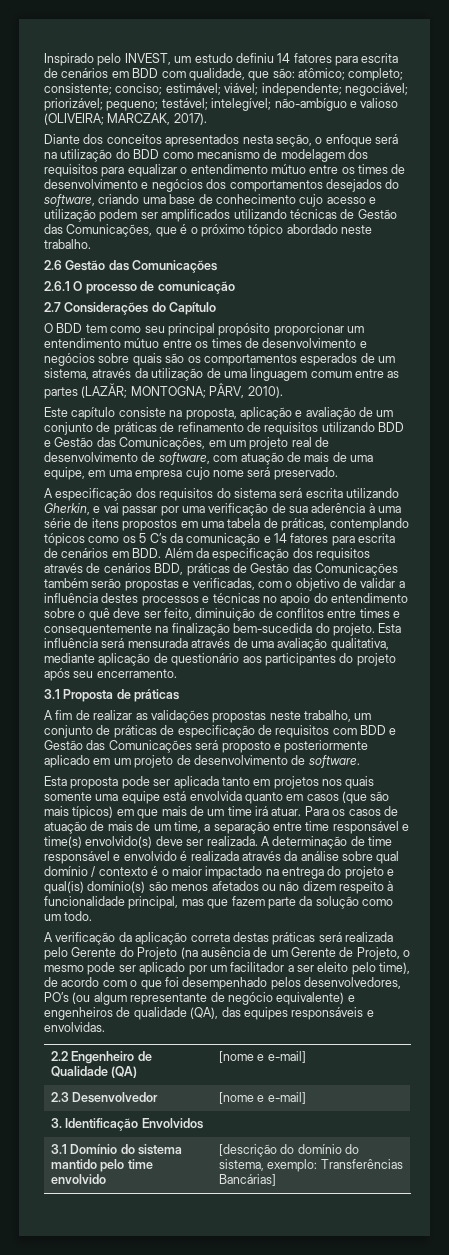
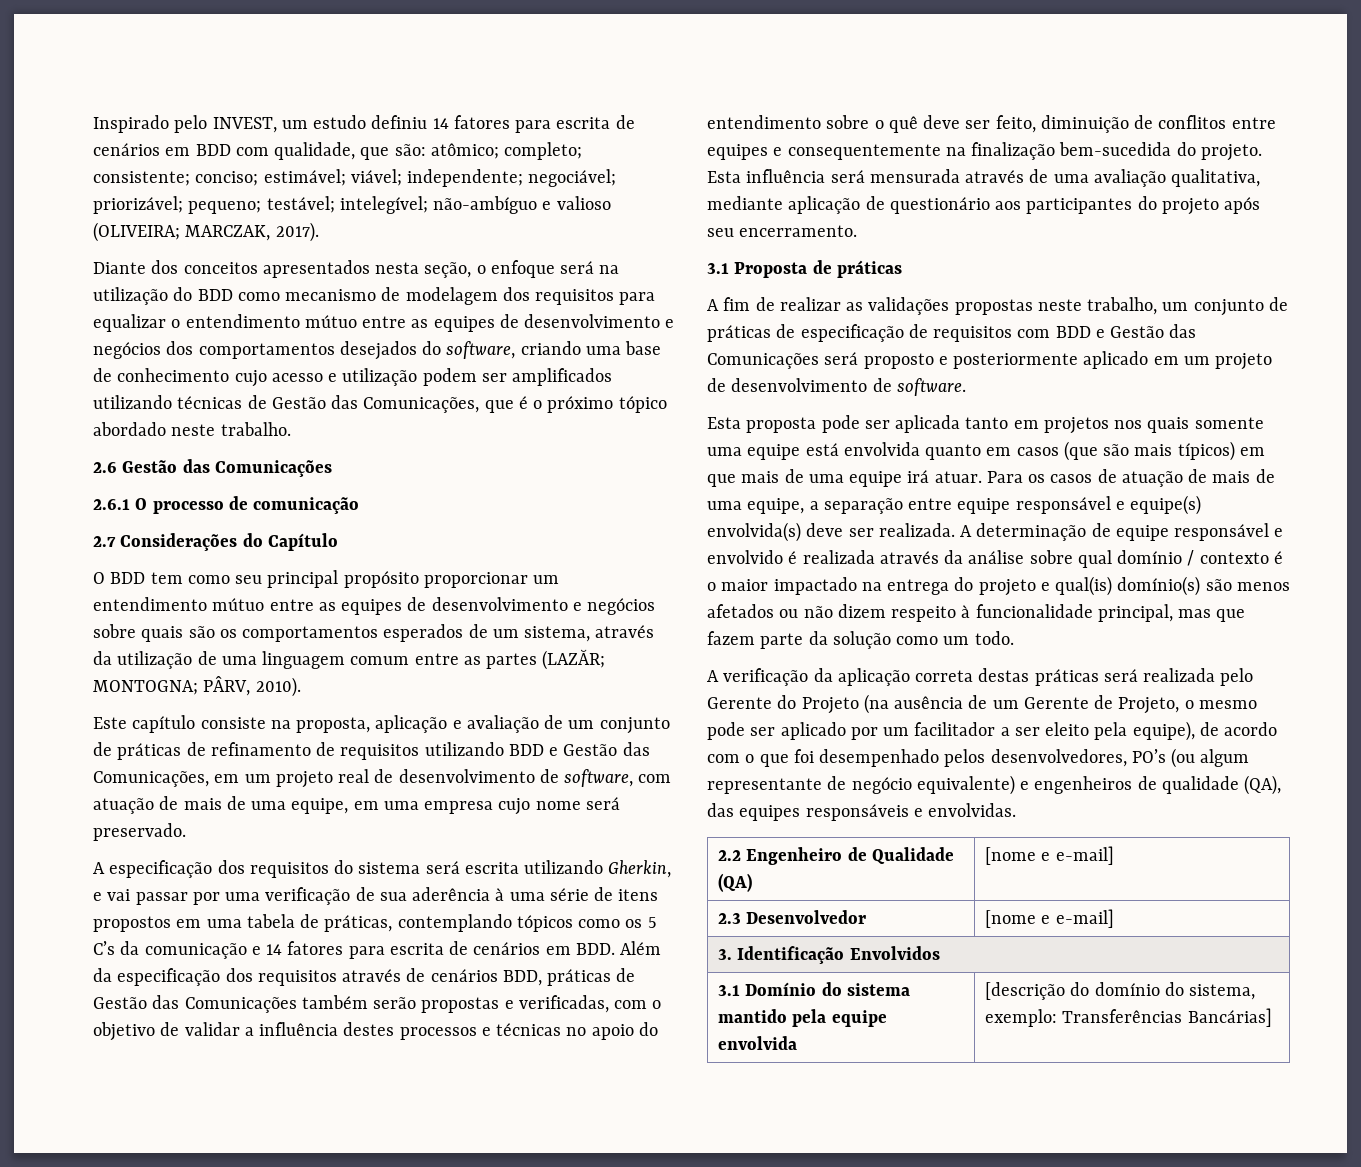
- Diante dos conceitos apresentados nesta seção, o enfoque será na utilização do BDD como mecanismo de modelagem dos requisitos para equalizar o entendimento mútuo entre os times de desenvolvimento e negócios dos comportamentos desejados do software, criando uma base de conhecimento cujo acesso e utilização podem ser amplificados utilizando técnicas de Gestão das Comunicações, que é o próximo tópico abordado neste trabalho.
+ Diante dos conceitos apresentados nesta seção, o enfoque será na utilização do BDD como mecanismo de modelagem dos requisitos para equalizar o entendimento mútuo entre as equipes de desenvolvimento e negócios dos comportamentos desejados do software, criando uma base de conhecimento cujo acesso e utilização podem ser amplificados utilizando técnicas de Gestão das Comunicações, que é o próximo tópico abordado neste trabalho.
- O BDD tem como seu principal propósito proporcionar um entendimento mútuo entre os times de desenvolvimento e negócios sobre quais são os comportamentos esperados de um sistema, através da utilização de uma linguagem comum entre as partes (LAZĂR; MONTOGNA; PÂRV, 2010).
+ O BDD tem como seu principal propósito proporcionar um entendimento mútuo entre as equipes de desenvolvimento e negócios sobre quais são os comportamentos esperados de um sistema, através da utilização de uma linguagem comum entre as partes (LAZĂR; MONTOGNA; PÂRV, 2010).
- A especificação dos requisitos do sistema será escrita utilizando Gherkin, e vai passar por uma verificação de sua aderência à uma série de itens propostos em uma tabela de práticas, contemplando tópicos como os 5 C’s da comunicação e 14 fatores para escrita de cenários em BDD. Além da especificação dos requisitos através de cenários BDD, práticas de Gestão das Comunicações também serão propostas e verificadas, com o objetivo de validar a influência destes processos e técnicas no apoio do entendimento sobre o quê deve ser feito, diminuição de conflitos entre times e consequentemente na finalização bem-sucedida do projeto.
+ A especificação dos requisitos do sistema será escrita utilizando Gherkin, e vai passar por uma verificação de sua aderência à uma série de itens propostos em uma tabela de práticas, contemplando tópicos como os 5 C’s da comunicação e 14 fatores para escrita de cenários em BDD. Além da especificação dos requisitos através de cenários BDD, práticas de Gestão das Comunicações também serão propostas e verificadas, com o objetivo de validar a influência destes processos e técnicas no apoio do entendimento sobre o quê deve ser feito, diminuição de conflitos entre equipes e consequentemente na finalização bem-sucedida do projeto.
- Esta proposta pode ser aplicada tanto em projetos nos quais somente uma equipe está envolvida quanto em casos (que são mais típicos) em que mais de um time irá atuar.
+ Esta proposta pode ser aplicada tanto em projetos nos quais somente uma equipe está envolvida quanto em casos (que são mais típicos) em que mais de uma equipe irá atuar.
- Para os casos de atuação de mais de um time, a separação entre time responsável e time(s) envolvido(s) deve ser realizada.
+ Para os casos de atuação de mais de uma equipe, a separação entre equipe responsável e equipe(s) envolvida(s) deve ser realizada.
- A determinação de time responsável e envolvido é realizada através da análise sobre qual domínio / contexto é o maior impactado na entrega do projeto e qual(is) domínio(s) são menos afetados ou não dizem respeito à funcionalidade principal, mas que fazem parte da solução como um todo.
+ A determinação de equipe responsável e envolvido é realizada através da análise sobre qual domínio / contexto é o maior impactado na entrega do projeto e qual(is) domínio(s) são menos afetados ou não dizem respeito à funcionalidade principal, mas que fazem parte da solução como um todo.
- A verificação da aplicação correta destas práticas será realizada pelo Gerente do Projeto (na ausência de um Gerente de Projeto, o mesmo pode ser aplicado por um facilitador a ser eleito pelo time), de acordo com o que foi desempenhado pelos desenvolvedores, PO’s (ou algum representante de negócio equivalente) e engenheiros de qualidade (QA), das equipes responsáveis e envolvidas.
+ A verificação da aplicação correta destas práticas será realizada pelo Gerente do Projeto (na ausência de um Gerente de Projeto, o mesmo pode ser aplicado por um facilitador a ser eleito pela equipe), de acordo com o que foi desempenhado pelos desenvolvedores, PO’s (ou algum representante de negócio equivalente) e engenheiros de qualidade (QA), das equipes responsáveis e envolvidas.
- 3.1 Domínio do sistema mantido pelo time envolvido | [descrição do domínio do sistema, exemplo: Transferências Bancárias]
+ 3.1 Domínio do sistema mantido pela equipe envolvida | [descrição do domínio do sistema, exemplo: Transferências Bancárias]

